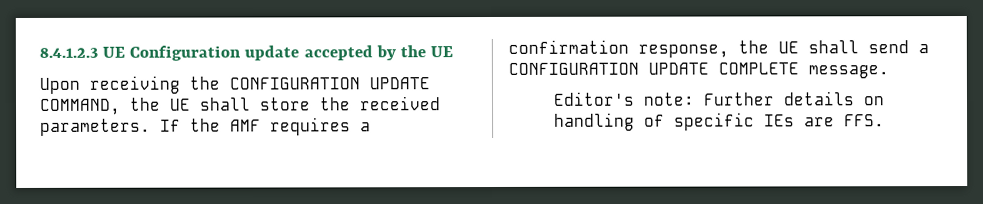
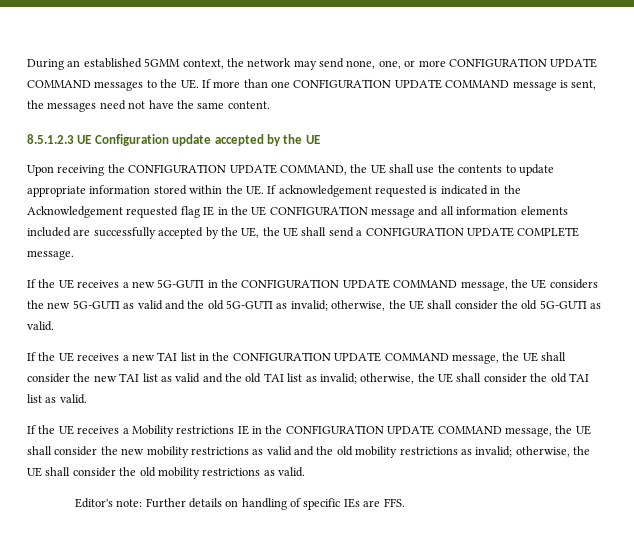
- 8.4.1.2.3 UE Configuration update accepted by the UE
+ During an established 5GMM context, the network may send none, one, or more CONFIGURATION UPDATE COMMAND messages to the UE. If more than one CONFIGURATION UPDATE COMMAND message is sent, the messages need not have the same content.
+ 8.5.1.2.3 UE Configuration update accepted by the UE
- Upon receiving the CONFIGURATION UPDATE COMMAND, the UE shall store the received parameters. If the AMF requires a confirmation response, the UE shall send a CONFIGURATION UPDATE COMPLETE message.
+ Upon receiving the CONFIGURATION UPDATE COMMAND, the UE shall use the contents to update appropriate information stored within the UE. If acknowledgement requested is indicated in the Acknowledgement requested flag IE in the UE CONFIGURATION message and all information elements included are successfully accepted by the UE, the UE shall send a CONFIGURATION UPDATE COMPLETE message.
+ If the UE receives a new 5G-GUTI in the CONFIGURATION UPDATE COMMAND message, the UE considers the new 5G-GUTI as valid and the old 5G-GUTI as invalid; otherwise, the UE shall consider the old 5G-GUTI as valid.
+ If the UE receives a new TAI list in the CONFIGURATION UPDATE COMMAND message, the UE shall consider the new TAI list as valid and the old TAI list as invalid; otherwise, the UE shall consider the old TAI list as valid.
+ If the UE receives a Mobility restrictions IE in the CONFIGURATION UPDATE COMMAND message, the UE shall consider the new mobility restrictions as valid and the old mobility restrictions as invalid; otherwise, the UE shall consider the old mobility restrictions as valid.

